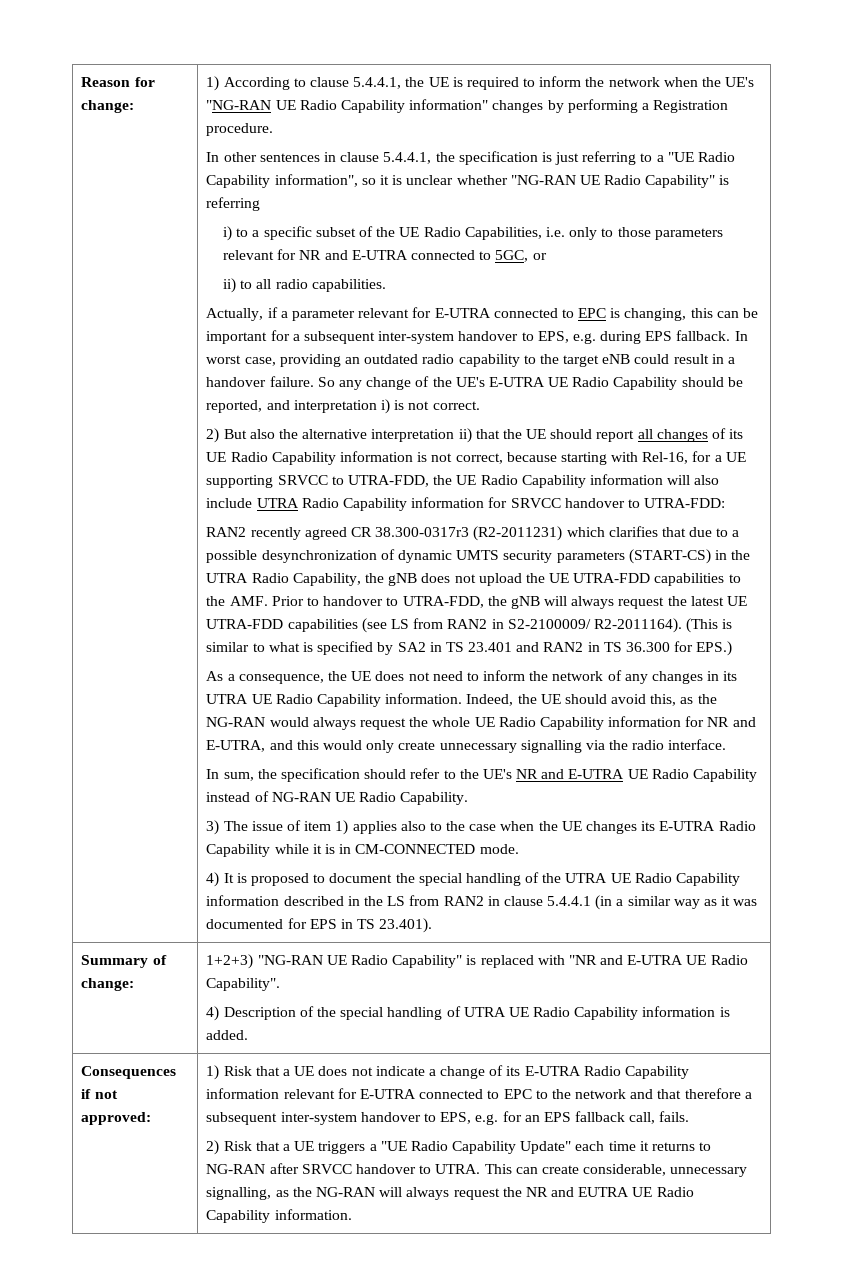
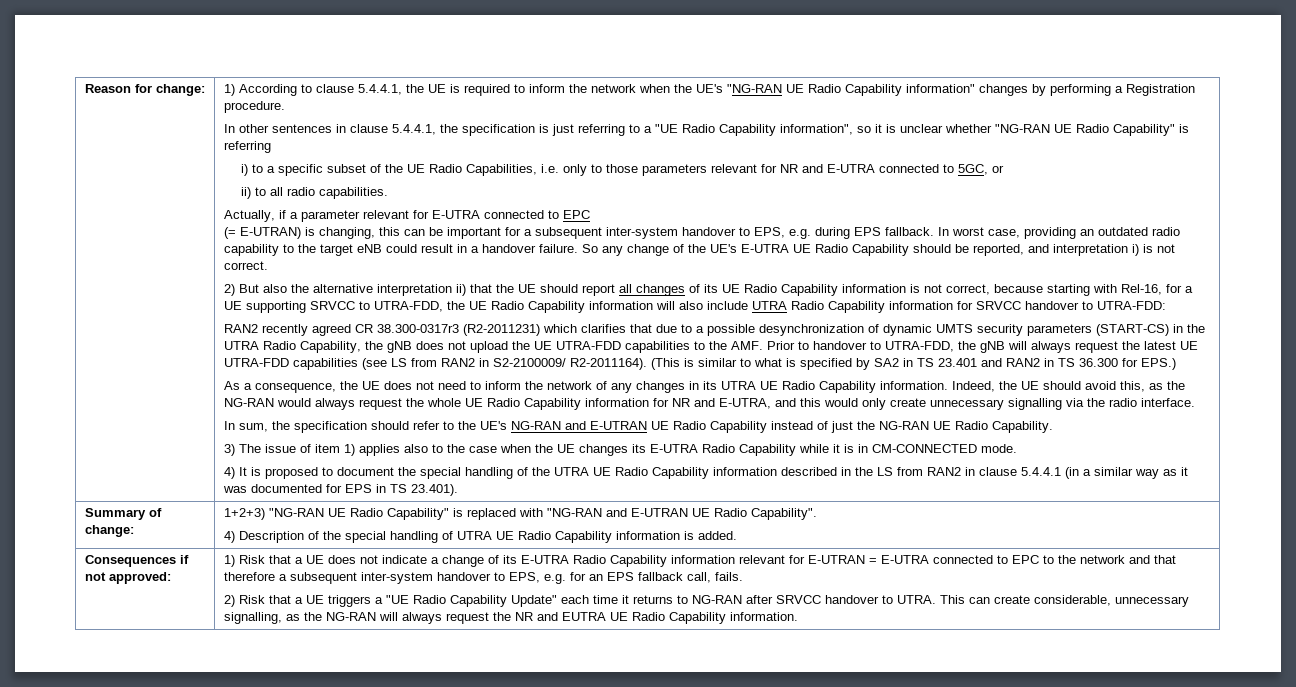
- Actually, if a parameter relevant for E-UTRA connected to EPC is changing, this can be important for a subsequent inter-system handover to EPS, e.g. during EPS fallback.
+ Actually, if a parameter relevant for E-UTRA connected to EPC
+ (= E-UTRAN) is changing, this can be important for a subsequent inter-system handover to EPS, e.g. during EPS fallback.
- In sum, the specification should refer to the UE's NR and E-UTRA UE Radio Capability instead of NG-RAN UE Radio Capability.
+ In sum, the specification should refer to the UE's NG-RAN and E-UTRAN UE Radio Capability instead of just the NG-RAN UE Radio Capability.
- Summary of change: | 1+2+3) "NG-RAN UE Radio Capability" is replaced with "NR and E-UTRA UE Radio Capability".
+ Summary of change: | 1+2+3) "NG-RAN UE Radio Capability" is replaced with "NG-RAN and E-UTRAN UE Radio Capability".
- 1) Risk that a UE does not indicate a change of its E-UTRA Radio Capability information relevant for E-UTRA connected to EPC to the network and that therefore a subsequent inter-system handover to EPS, e.g. for an EPS fallback call, fails.
+ 1) Risk that a UE does not indicate a change of its E-UTRA Radio Capability information relevant for E-UTRAN = E-UTRA connected to EPC to the network and that therefore a subsequent inter-system handover to EPS, e.g. for an EPS fallback call, fails.

